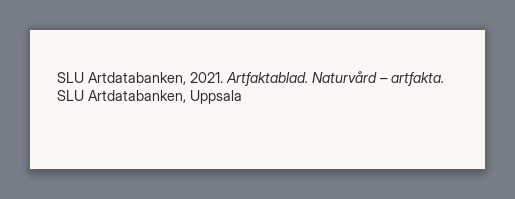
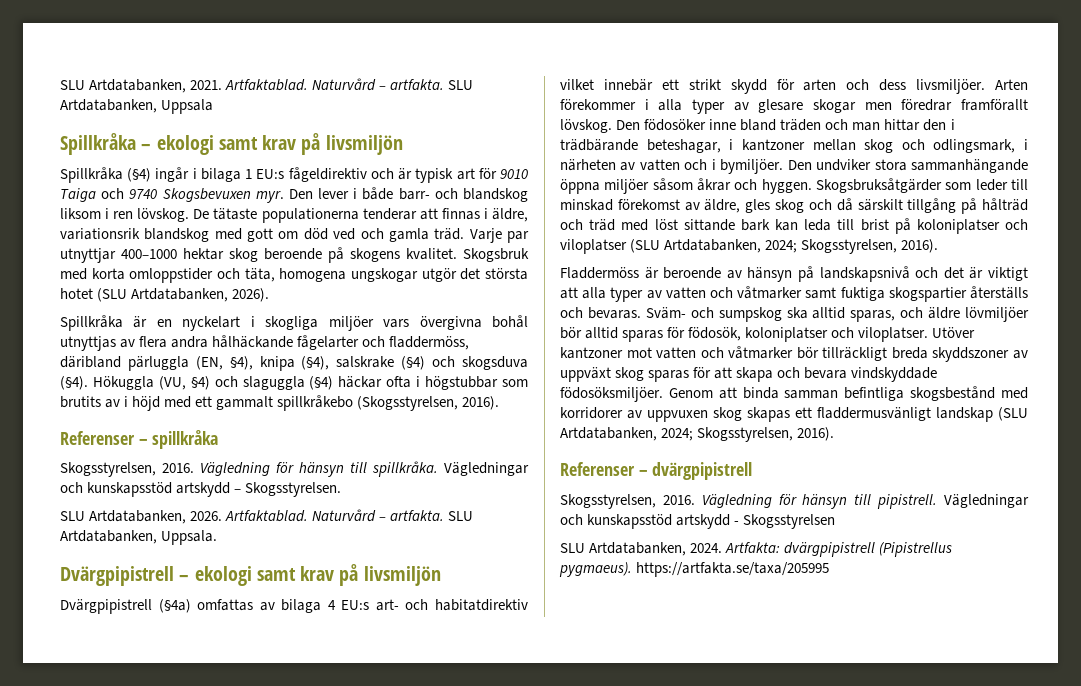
+ Spillkråka – ekologi samt krav på livsmiljön
+ Spillkråka (§4) ingår i bilaga 1 EU:s fågeldirektiv och är typisk art för 9010 Taiga och 9740 Skogsbevuxen myr. Den lever i både barr- och blandskog liksom i ren lövskog. De tätaste populationerna tenderar att finnas i äldre, variationsrik blandskog med gott om död ved och gamla träd. Varje par utnyttjar 400–1000 hektar skog beroende på skogens kvalitet. Skogsbruk med korta omloppstider och täta, homogena ungskogar utgör det största hotet (SLU Artdatabanken, 2026).
+ Spillkråka är en nyckelart i skogliga miljöer vars övergivna bohål utnyttjas av flera andra hålhäckande fågelarter och fladdermöss, däribland pärluggla (EN, §4), knipa (§4), salskrake (§4) och skogsduva (§4). Hökuggla (VU, §4) och slaguggla (§4) häckar ofta i högstubbar som brutits av i höjd med ett gammalt spillkråkebo (Skogsstyrelsen, 2016).
+ Referenser – spillkråka
+ Skogsstyrelsen, 2016. Vägledning för hänsyn till spillkråka. Vägledningar och kunskapsstöd artskydd – Skogsstyrelsen.
+ SLU Artdatabanken, 2026. Artfaktablad. Naturvård – artfakta. SLU Artdatabanken, Uppsala.
+ Dvärgpipistrell – ekologi samt krav på livsmiljön
+ Dvärgpipistrell (§4a) omfattas av bilaga 4 EU:s art- och habitatdirektiv vilket innebär ett strikt skydd för arten och dess livsmiljöer. Arten förekommer i alla typer av glesare skogar men föredrar framförallt lövskog. Den födosöker inne bland träden och man hittar den i trädbärande beteshagar, i kantzoner mellan skog och odlingsmark, i närheten av vatten och i bymiljöer. Den undviker stora sammanhängande öppna miljöer såsom åkrar och hyggen. Skogsbruksåtgärder som leder till minskad förekomst av äldre, gles skog och då särskilt tillgång på hålträd och träd med löst sittande bark kan leda till brist på koloniplatser och viloplatser (SLU Artdatabanken, 2024; Skogsstyrelsen, 2016).
+ Fladdermöss är beroende av hänsyn på landskapsnivå och det är viktigt att alla typer av vatten och våtmarker samt fuktiga skogspartier återställs och bevaras. Sväm- och sumpskog ska alltid sparas, och äldre lövmiljöer bör alltid sparas för födosök, koloniplatser och viloplatser. Utöver kantzoner mot vatten och våtmarker bör tillräckligt breda skyddszoner av uppväxt skog sparas för att skapa och bevara vindskyddade födosöksmiljöer. Genom att binda samman befintliga skogsbestånd med korridorer av uppvuxen skog skapas ett fladdermusvänligt landskap (SLU Artdatabanken, 2024; Skogsstyrelsen, 2016).
+ Referenser – dvärgpipistrell
+ Skogsstyrelsen, 2016. Vägledning för hänsyn till pipistrell. Vägledningar och kunskapsstöd artskydd - Skogsstyrelsen
+ SLU Artdatabanken, 2024. Artfakta: dvärgpipistrell (Pipistrellus pygmaeus). https://artfakta.se/taxa/205995

